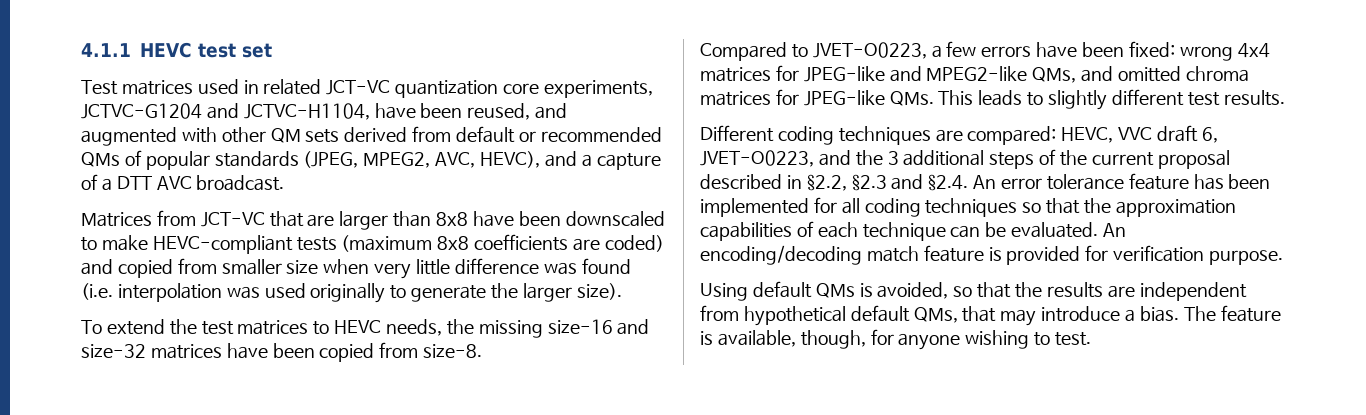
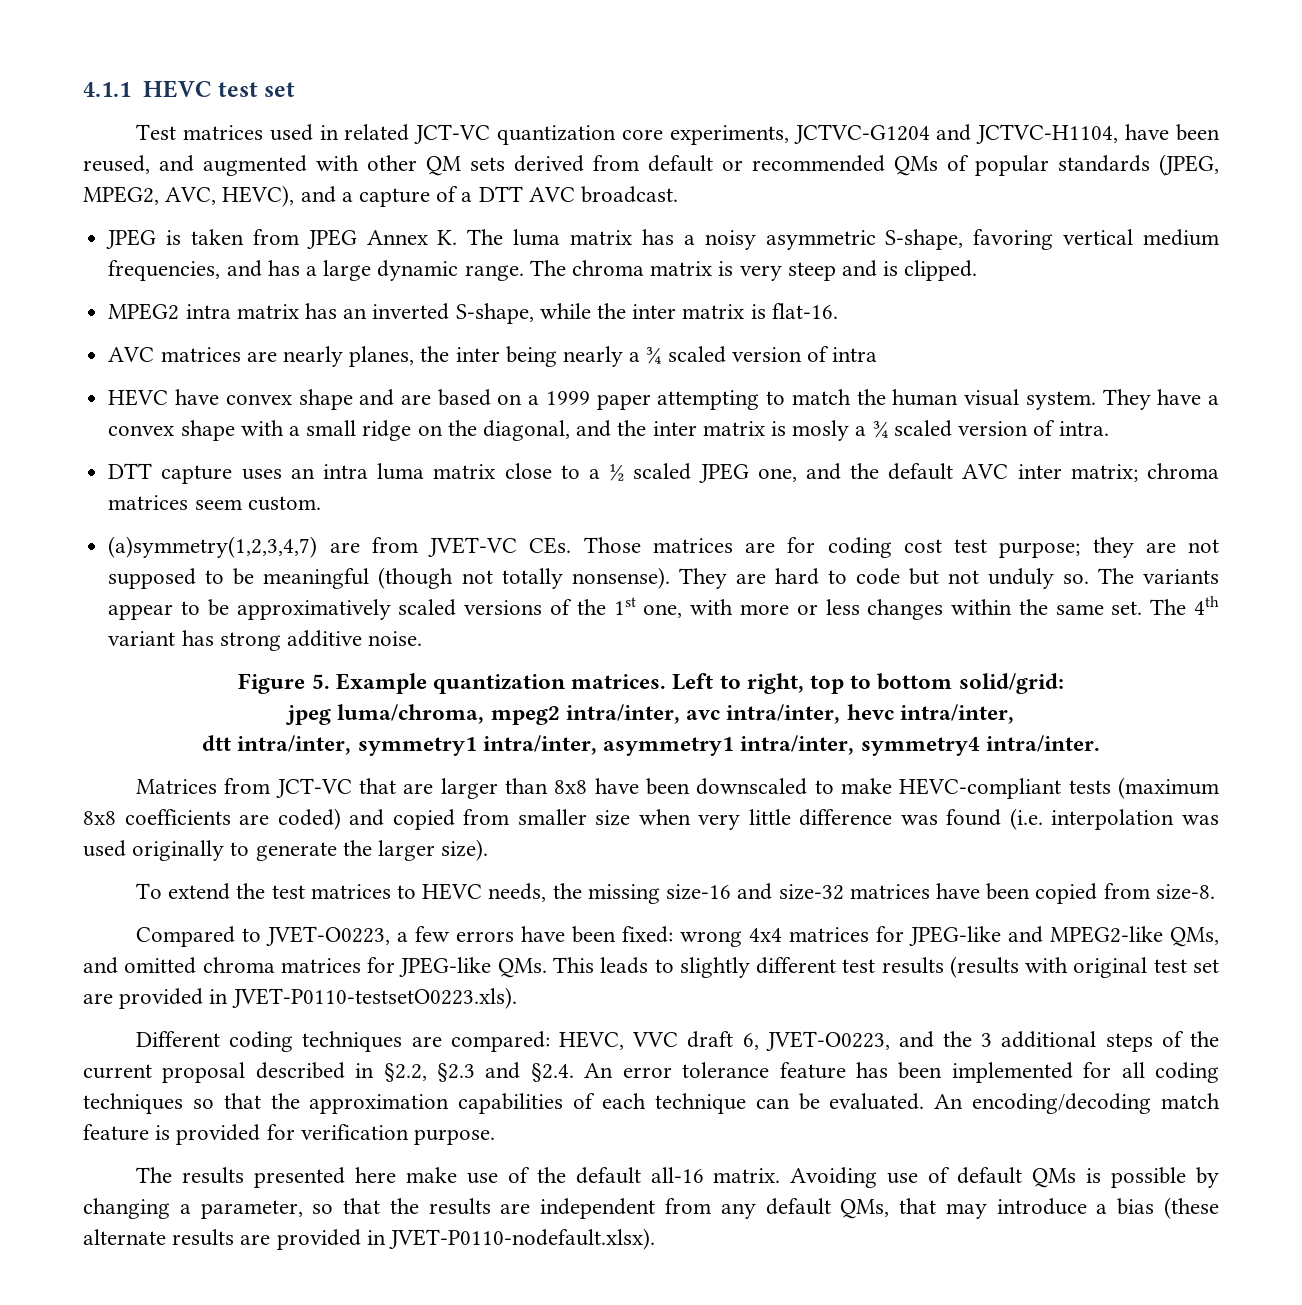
+ JPEG is taken from JPEG Annex K. The luma matrix has a noisy asymmetric S-shape, favoring vertical medium frequencies, and has a large dynamic range. The chroma matrix is very steep and is clipped.
+ MPEG2 intra matrix has an inverted S-shape, while the inter matrix is flat-16.
+ AVC matrices are nearly planes, the inter being nearly a ¾ scaled version of intra
+ HEVC have convex shape and are based on a 1999 paper attempting to match the human visual system. They have a convex shape with a small ridge on the diagonal, and the inter matrix is mosly a ¾ scaled version of intra.
+ DTT capture uses an intra luma matrix close to a ½ scaled JPEG one, and the default AVC inter matrix; chroma matrices seem custom.
+ (a)symmetry(1,2,3,4,7) are from JVET-VC CEs. Those matrices are for coding cost test purpose; they are not supposed to be meaningful (though not totally nonsense). They are hard to code but not unduly so. The variants appear to be approximatively scaled versions of the 1st one, with more or less changes within the same set. The 4th variant has strong additive noise.
+ Figure 5. Example quantization matrices. Left to right, top to bottom solid/grid:
+ jpeg luma/chroma, mpeg2 intra/inter, avc intra/inter, hevc intra/inter,
+ dtt intra/inter, symmetry1 intra/inter, asymmetry1 intra/inter, symmetry4 intra/inter.
- Compared to JVET-O0223, a few errors have been fixed: wrong 4x4 matrices for JPEG-like and MPEG2-like QMs, and omitted chroma matrices for JPEG-like QMs. This leads to slightly different test results.
+ Compared to JVET-O0223, a few errors have been fixed: wrong 4x4 matrices for JPEG-like and MPEG2-like QMs, and omitted chroma matrices for JPEG-like QMs. This leads to slightly different test results (results with original test set are provided in JVET-P0110-testsetO0223.xls).
- Using default QMs is avoided, so that the results are independent from hypothetical default QMs, that may introduce a bias. The feature is available, though, for anyone wishing to test.
+ The results presented here make use of the default all-16 matrix. Avoiding use of default QMs is possible by changing a parameter, so that the results are independent from any default QMs, that may introduce a bias (these alternate results are provided in JVET-P0110-nodefault.xlsx).

